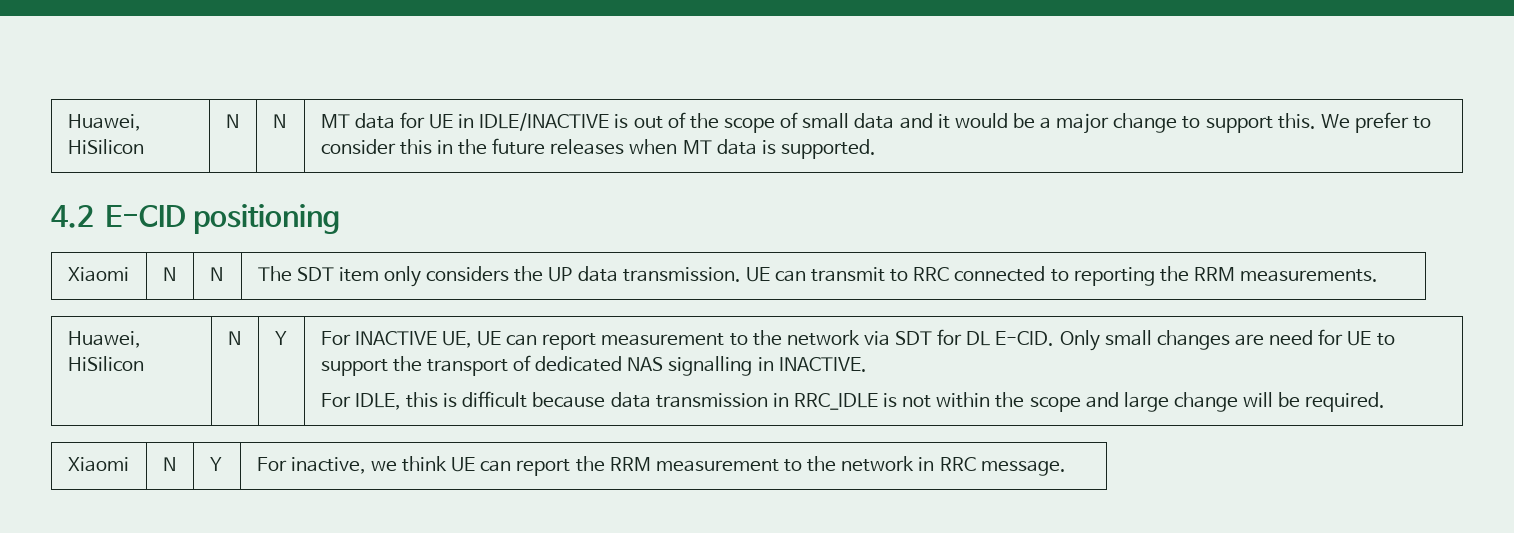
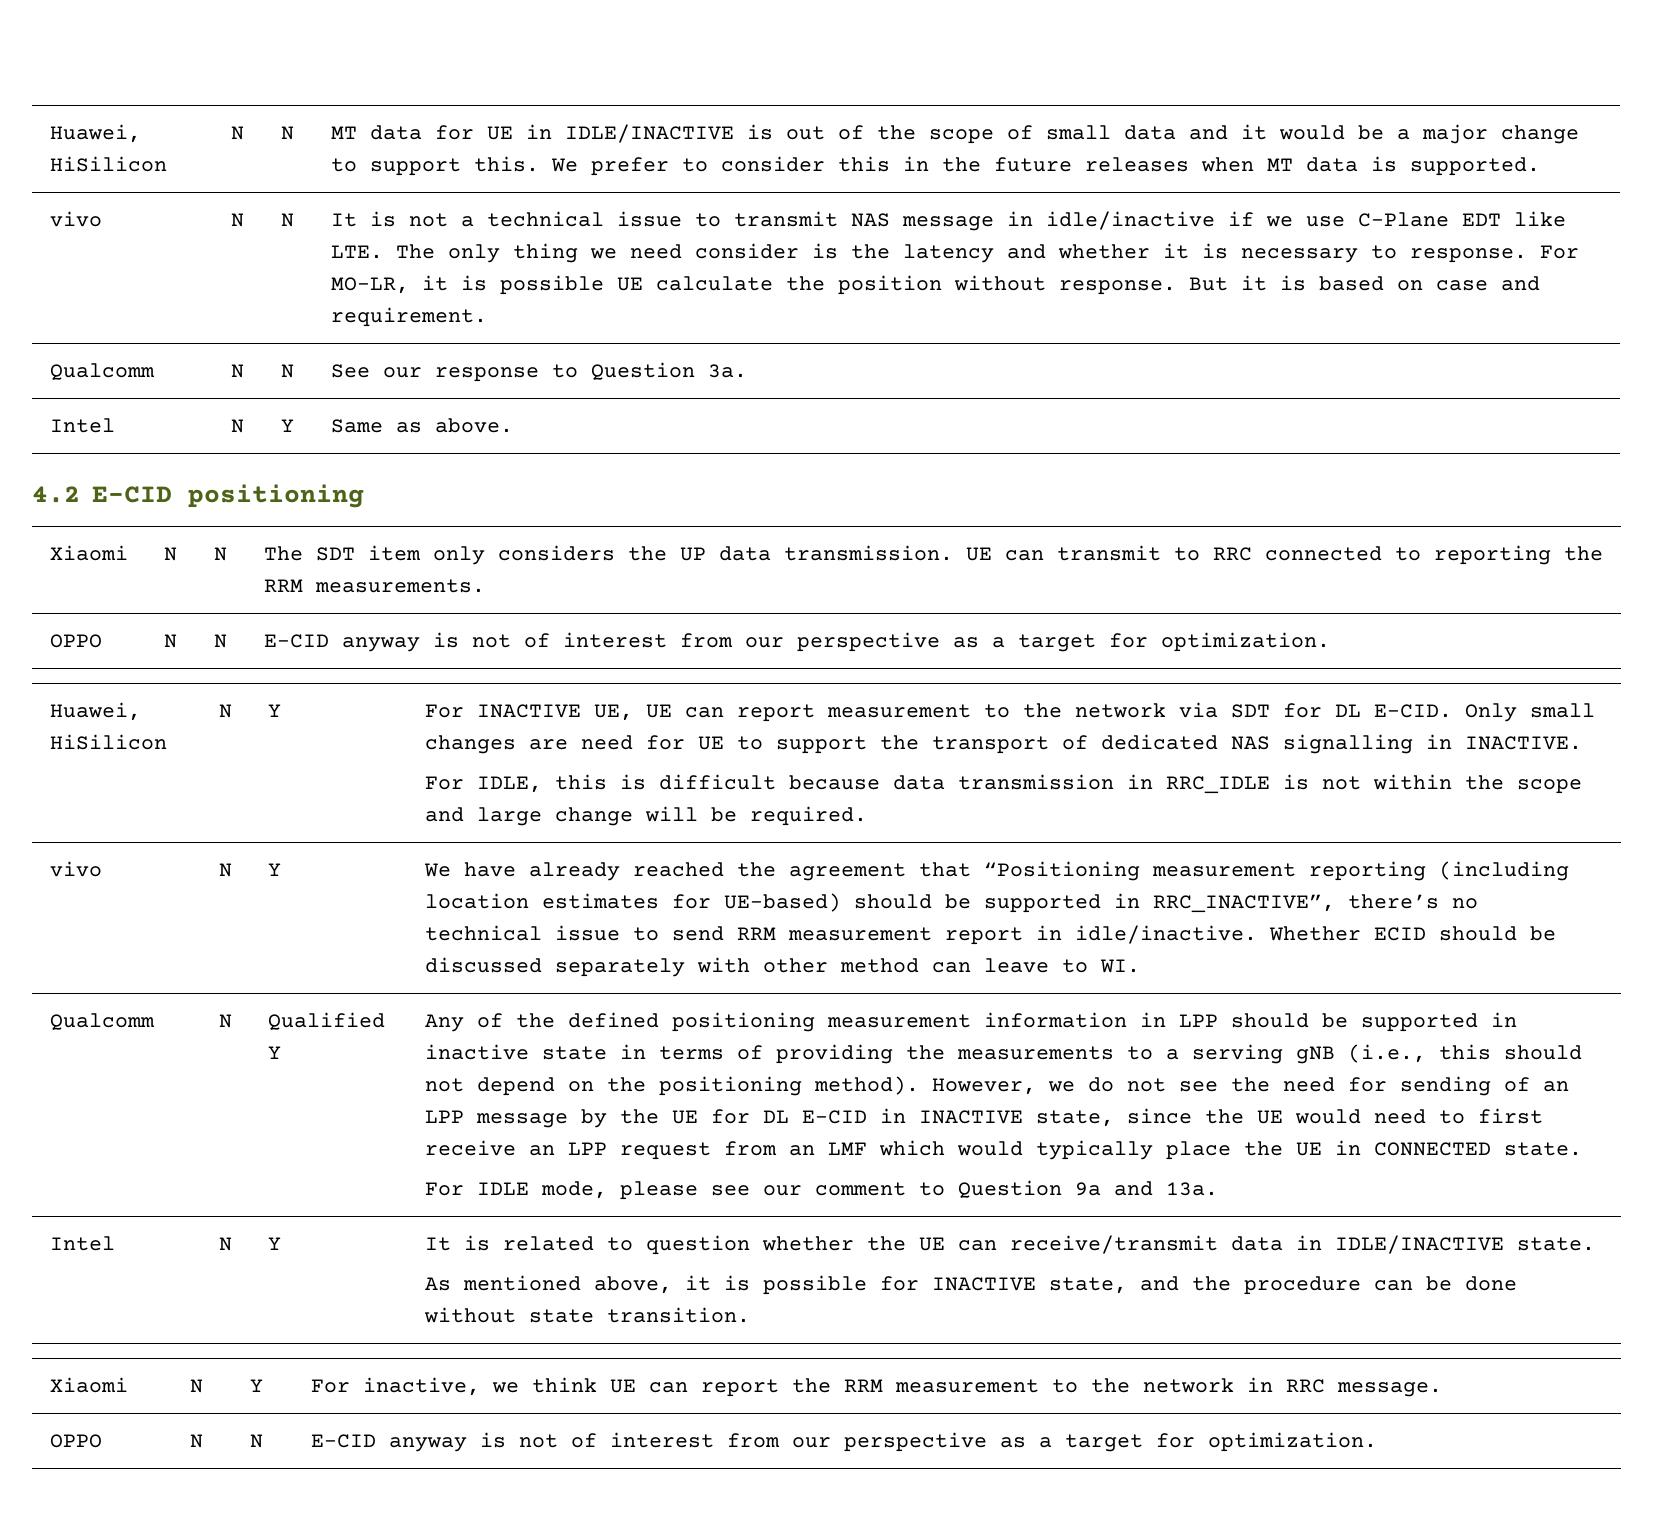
+ vivo | N | N | It is not a technical issue to transmit NAS message in idle/inactive if we use C-Plane EDT like LTE. The only thing we need consider is the latency and whether it is necessary to response. For MO-LR, it is possible UE calculate the position without response. But it is based on case and requirement.
+ Qualcomm | N | N | See our response to Question 3a.
+ Intel | N | Y | Same as above.
  Xiaomi | N | N | The SDT item only considers the UP data transmission. UE can transmit to RRC connected to reporting the RRM measurements.
+ OPPO | N | N | E-CID anyway is not of interest from our perspective as a target for optimization.
+ vivo | N | Y | We have already reached the agreement that “Positioning measurement reporting (including location estimates for UE-based) should be supported in RRC_INACTIVE”, there’s no technical issue to send RRM measurement report in idle/inactive. Whether ECID should be discussed separately with other method can leave to WI.
+ Qualcomm | N | Qualified Y | Any of the defined positioning measurement information in LPP should be supported in inactive state in terms of providing the measurements to a serving gNB (i.e., this should not depend on the positioning method). However, we do not see the need for sending of an LPP message by the UE for DL E-CID in INACTIVE state, since the UE would need to first receive an LPP request from an LMF which would typically place the UE in CONNECTED state.
+ For IDLE mode, please see our comment to Question 9a and 13a.
+ Intel | N | Y | It is related to question whether the UE can receive/transmit data in IDLE/INACTIVE state.
+ As mentioned above, it is possible for INACTIVE state, and the procedure can be done without state transition.
  Xiaomi | N | Y | For inactive, we think UE can report the RRM measurement to the network in RRC message.
+ OPPO | N | N | E-CID anyway is not of interest from our perspective as a target for optimization.

